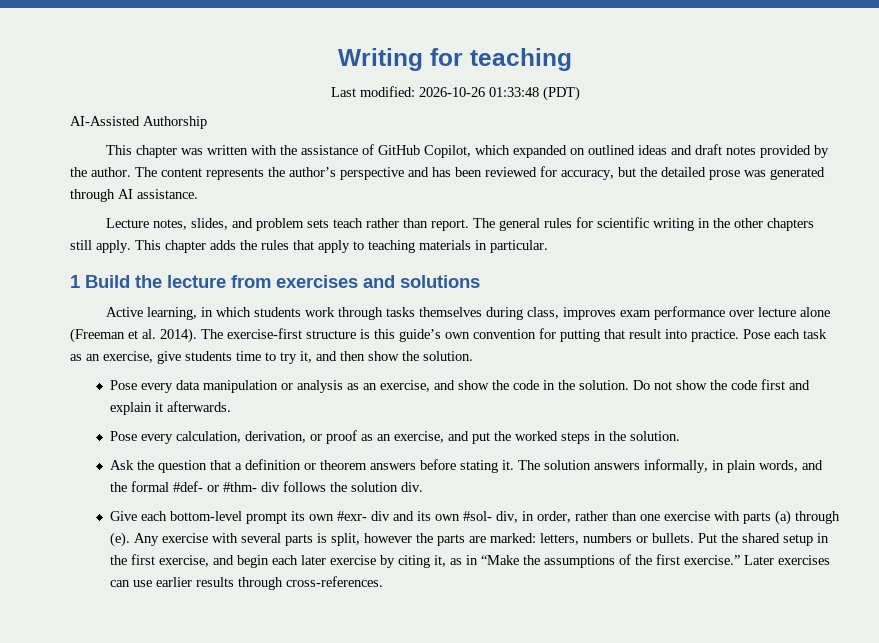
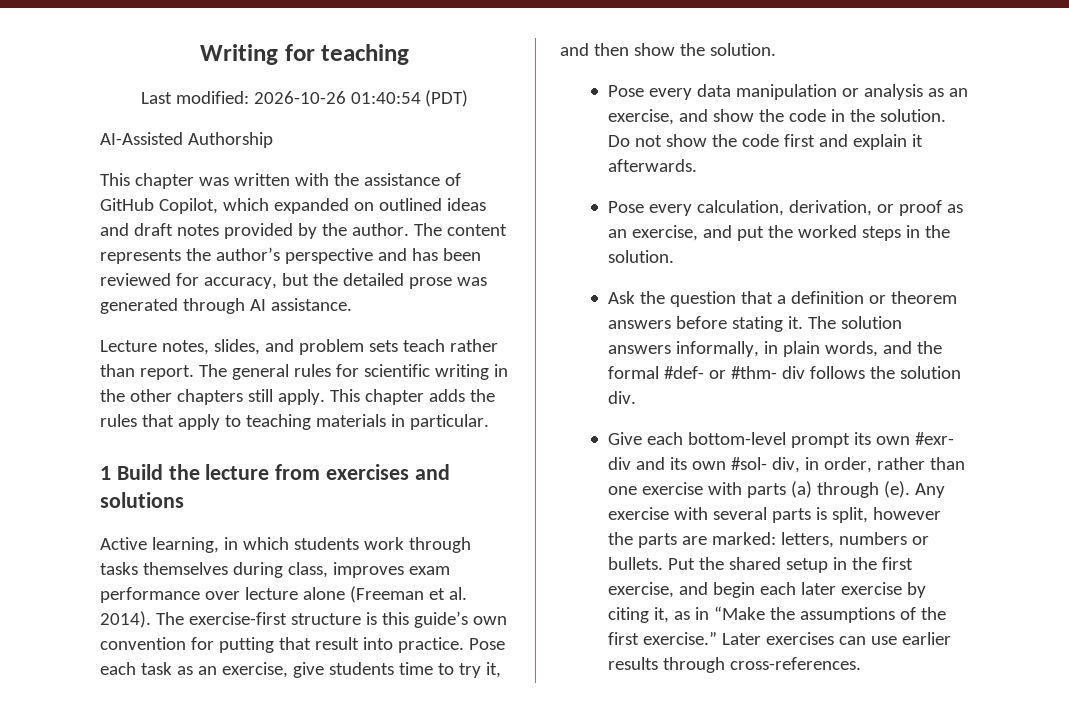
- Last modified: 2026-10-26 01:33:48 (PDT)
+ Last modified: 2026-10-26 01:40:54 (PDT)

